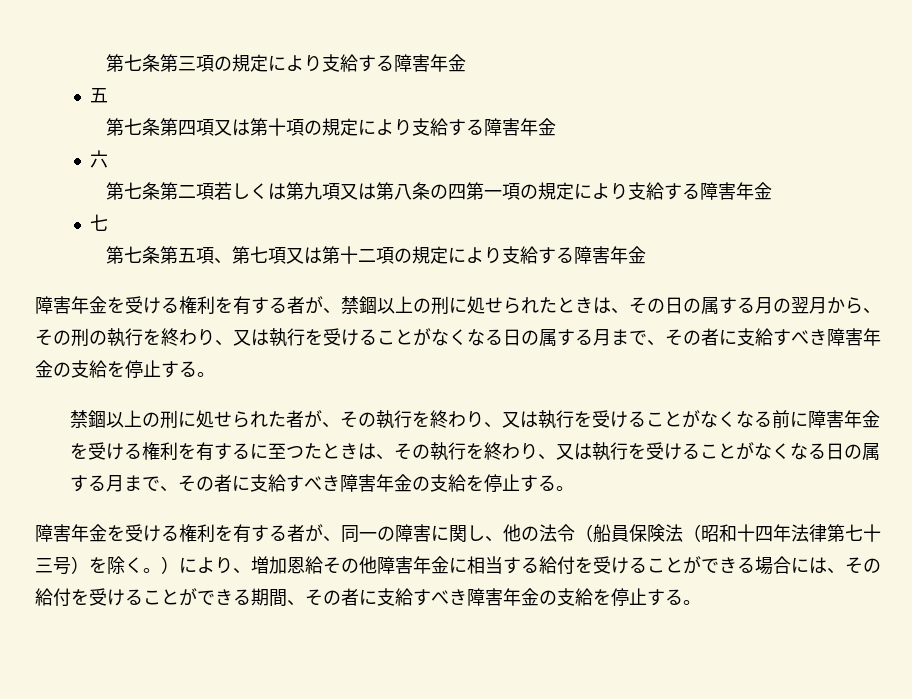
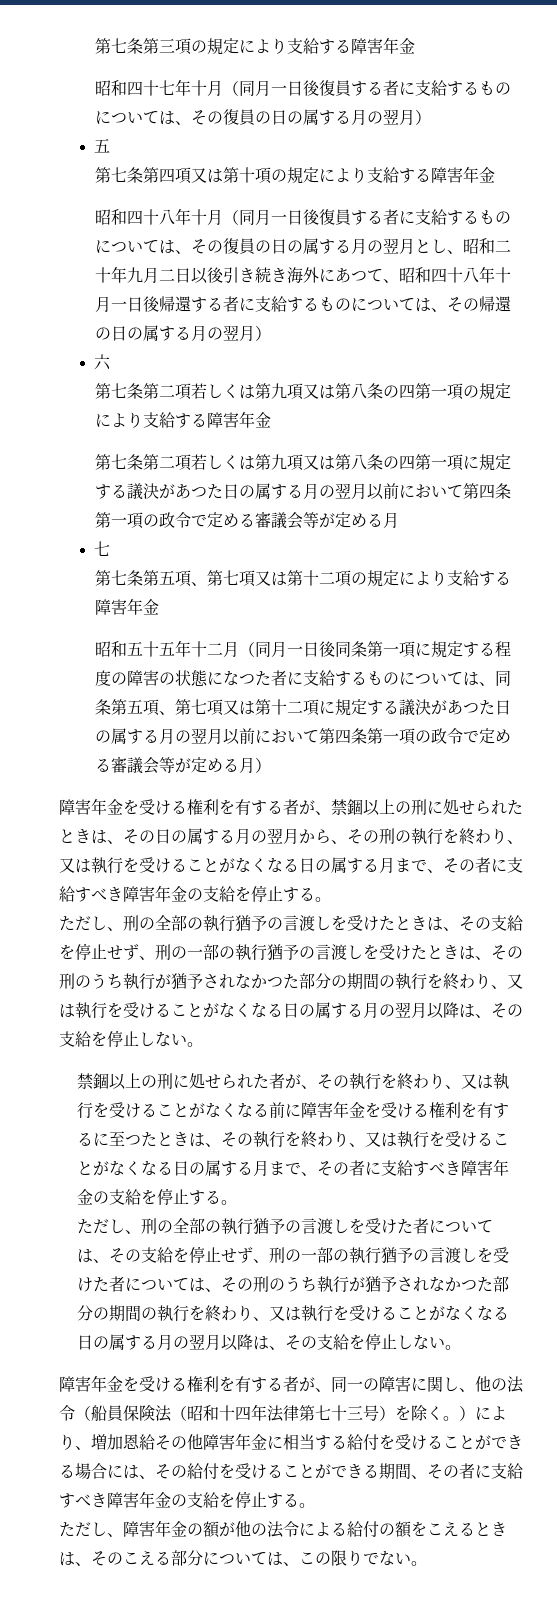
+ 昭和四十七年十月（同月一日後復員する者に支給するものについては、その復員の日の属する月の翌月）
+ 昭和四十八年十月（同月一日後復員する者に支給するものについては、その復員の日の属する月の翌月とし、昭和二十年九月二日以後引き続き海外にあつて、昭和四十八年十月一日後帰還する者に支給するものについては、その帰還の日の属する月の翌月）
+ 第七条第二項若しくは第九項又は第八条の四第一項に規定する議決があつた日の属する月の翌月以前において第四条第一項の政令で定める審議会等が定める月
+ 昭和五十五年十二月（同月一日後同条第一項に規定する程度の障害の状態になつた者に支給するものについては、同条第五項、第七項又は第十二項に規定する議決があつた日の属する月の翌月以前において第四条第一項の政令で定める審議会等が定める月）
+ ただし、刑の全部の執行猶予の言渡しを受けたときは、その支給を停止せず、刑の一部の執行猶予の言渡しを受けたときは、その刑のうち執行が猶予されなかつた部分の期間の執行を終わり、又は執行を受けることがなくなる日の属する月の翌月以降は、その支給を停止しない。
+ ただし、刑の全部の執行猶予の言渡しを受けた者については、その支給を停止せず、刑の一部の執行猶予の言渡しを受けた者については、その刑のうち執行が猶予されなかつた部分の期間の執行を終わり、又は執行を受けることがなくなる日の属する月の翌月以降は、その支給を停止しない。
+ ただし、障害年金の額が他の法令による給付の額をこえるときは、そのこえる部分については、この限りでない。

